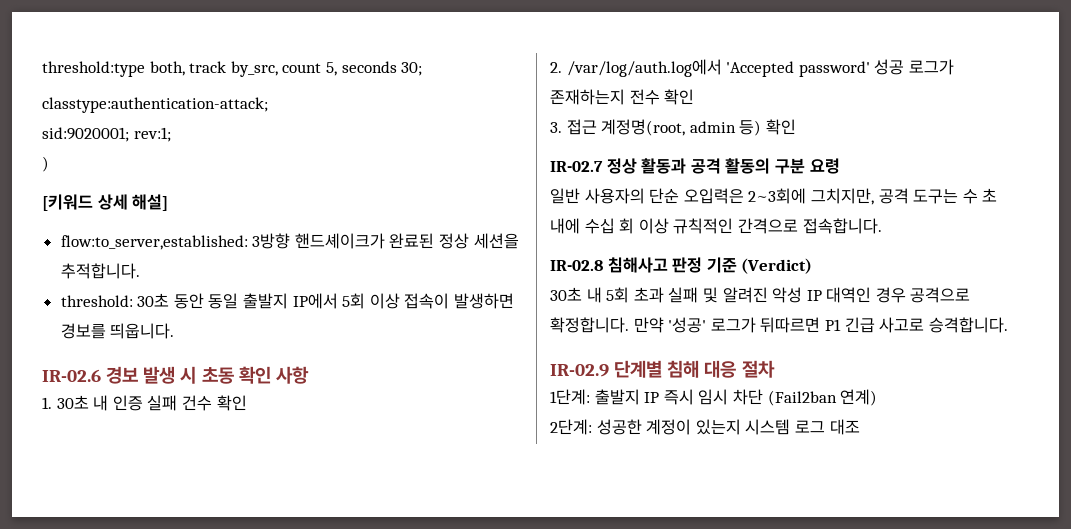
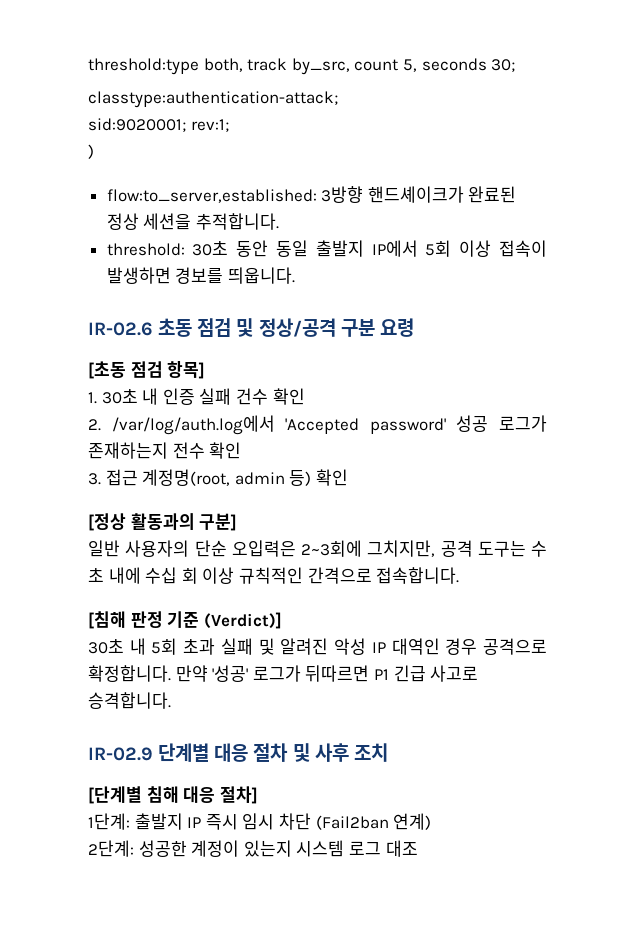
- [키워드 상세 해설]
- IR-02.6 경보 발생 시 초동 확인 사항
+ IR-02.6 초동 점검 및 정상/공격 구분 요령
+ [초동 점검 항목]
- IR-02.7 정상 활동과 공격 활동의 구분 요령
+ [정상 활동과의 구분]
- IR-02.8 침해사고 판정 기준 (Verdict)
+ [침해 판정 기준 (Verdict)]
- IR-02.9 단계별 침해 대응 절차
+ IR-02.9 단계별 대응 절차 및 사후 조치
+ [단계별 침해 대응 절차]

